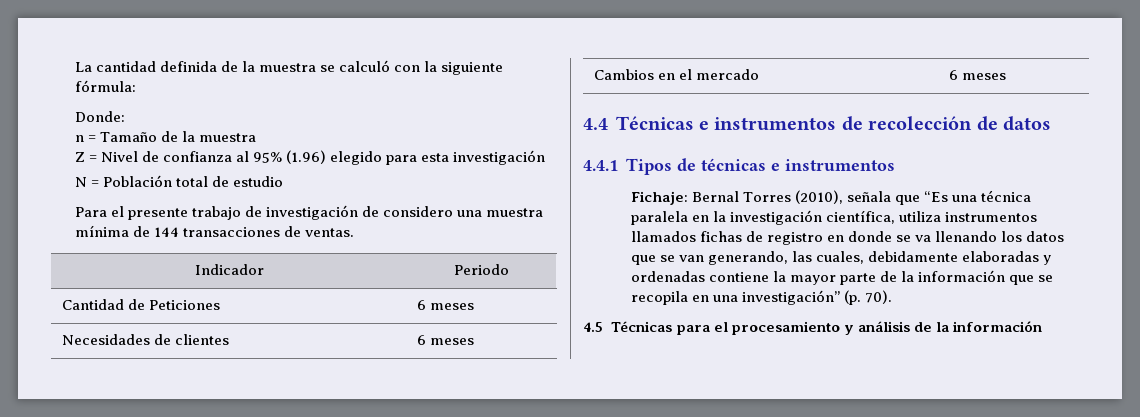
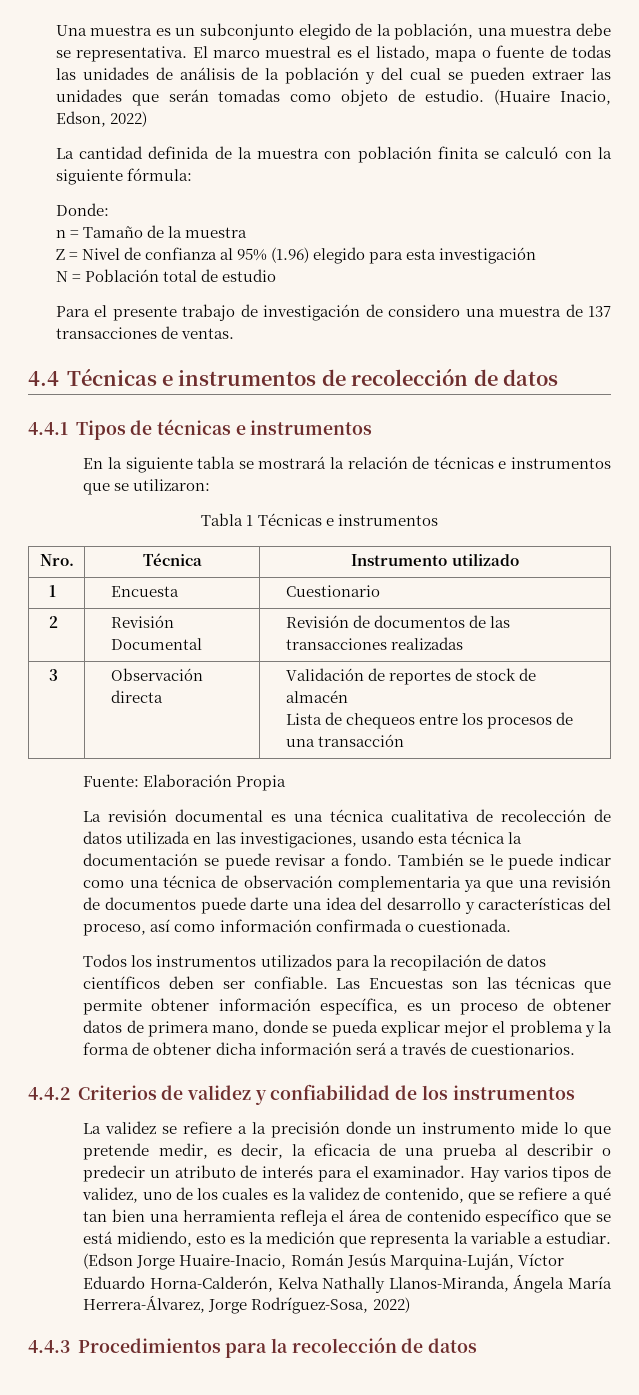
+ Una muestra es un subconjunto elegido de la población, una muestra debe se representativa. El marco muestral es el listado, mapa o fuente de todas las unidades de análisis de la población y del cual se pueden extraer las unidades que serán tomadas como objeto de estudio. (Huaire Inacio, Edson, 2022)
- La cantidad definida de la muestra se calculó con la siguiente fórmula:
+ La cantidad definida de la muestra con población finita se calculó con la siguiente fórmula:
- Para el presente trabajo de investigación de considero una muestra mínima de 144 transacciones de ventas.
+ Para el presente trabajo de investigación de considero una muestra de 137 transacciones de ventas.
- Indicador | Periodo
- Cantidad de Peticiones | 6 meses
- Necesidades de clientes | 6 meses
- Cambios en el mercado | 6 meses
- Fichaje: Bernal Torres (2010), señala que “Es una técnica paralela en la investigación científica, utiliza instrumentos llamados fichas de registro en donde se va llenando los datos que se van generando, las cuales, debidamente elaboradas y ordenadas contiene la mayor parte de la información que se recopila en una investigación” (p. 70).
- 4.5 Técnicas para el procesamiento y análisis de la información
+ En la siguiente tabla se mostrará la relación de técnicas e instrumentos que se utilizaron:
+ Tabla 1 Técnicas e instrumentos
+ Nro. | Técnica | Instrumento utilizado
+ 1 | Encuesta | Cuestionario
+ 2 | Revisión Documental | Revisión de documentos de las transacciones realizadas
+ 3 | Observación directa | Validación de reportes de stock de almacén
+ Lista de chequeos entre los procesos de una transacción
+ Fuente: Elaboración Propia
+ La revisión documental es una técnica cualitativa de recolección de datos utilizada en las investigaciones, usando esta técnica la documentación se puede revisar a fondo. También se le puede indicar como una técnica de observación complementaria ya que una revisión de documentos puede darte una idea del desarrollo y características del proceso, así como información confirmada o cuestionada.
+ Todos los instrumentos utilizados para la recopilación de datos científicos deben ser confiable. Las Encuestas son las técnicas que permite obtener información específica, es un proceso de obtener datos de primera mano, donde se pueda explicar mejor el problema y la forma de obtener dicha información será a través de cuestionarios.
+ 4.4.2 Criterios de validez y confiabilidad de los instrumentos
+ La validez se refiere a la precisión donde un instrumento mide lo que pretende medir, es decir, la eficacia de una prueba al describir o predecir un atributo de interés para el examinador. Hay varios tipos de validez, uno de los cuales es la validez de contenido, que se refiere a qué tan bien una herramienta refleja el área de contenido específico que se está midiendo, esto es la medición que representa la variable a estudiar. (Edson Jorge Huaire-Inacio, Román Jesús Marquina-Luján, Víctor Eduardo Horna-Calderón, Kelva Nathally Llanos-Miranda, Ángela María Herrera-Álvarez, Jorge Rodríguez-Sosa, 2022)
+ 4.4.3 Procedimientos para la recolección de datos

